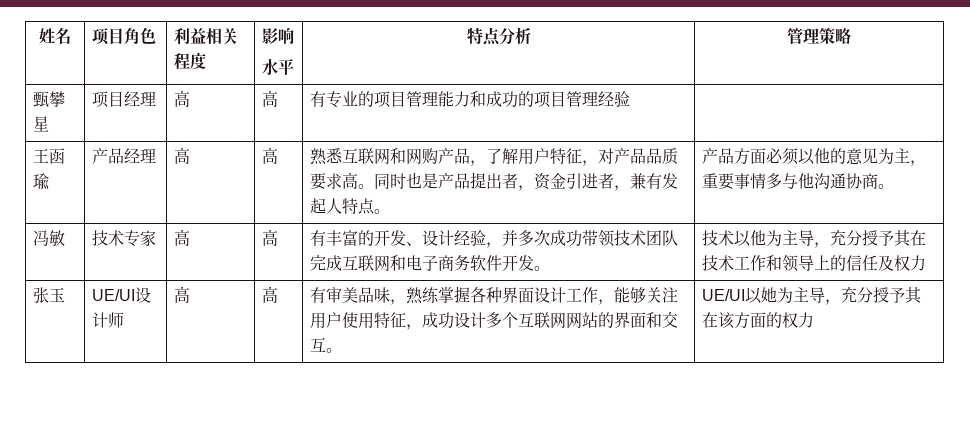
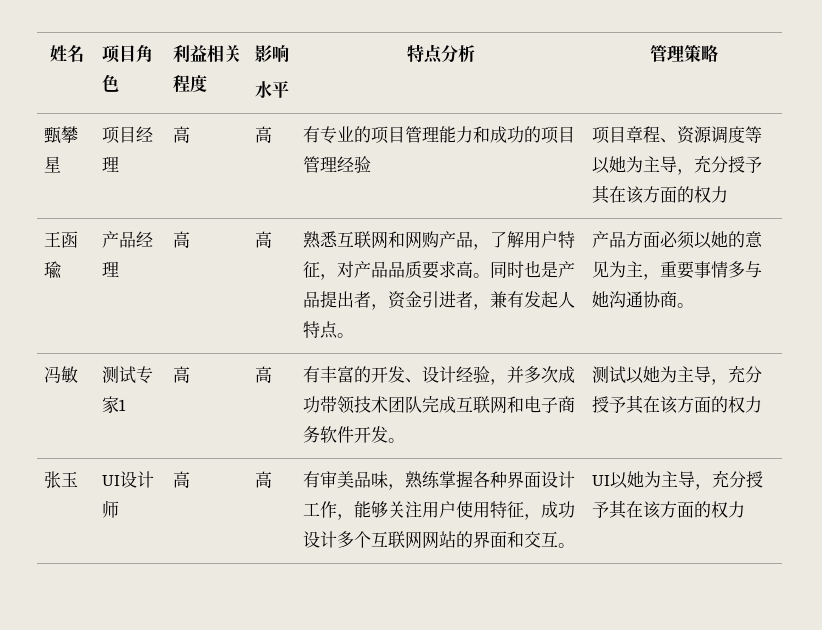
- 甄攀星 | 项目经理 | 高 | 高 | 有专业的项目管理能力和成功的项目管理经验 |
+ 甄攀星 | 项目经理 | 高 | 高 | 有专业的项目管理能力和成功的项目管理经验 | 项目章程、资源调度等以她为主导，充分授予其在该方面的权力
- 产品方面必须以他的意见为主，重要事情多与他沟通协商。
+ 产品方面必须以她的意见为主，重要事情多与她沟通协商。
- 冯敏 | 技术专家 | 高 | 高 | 有丰富的开发、设计经验，并多次成功带领技术团队完成互联网和电子商务软件开发。 | 技术以他为主导，充分授予其在技术工作和领导上的信任及权力
+ 冯敏 | 测试专家1 | 高 | 高 | 有丰富的开发、设计经验，并多次成功带领技术团队完成互联网和电子商务软件开发。 | 测试以她为主导，充分授予其在该方面的权力
- 张玉 | UE/UI设计师 | 高 | 高 | 有审美品味，熟练掌握各种界面设计工作，能够关注用户使用特征，成功设计多个互联网网站的界面和交互。 | UE/UI以她为主导，充分授予其在该方面的权力
+ 张玉 | UI设计师 | 高 | 高 | 有审美品味，熟练掌握各种界面设计工作，能够关注用户使用特征，成功设计多个互联网网站的界面和交互。 | UI以她为主导，充分授予其在该方面的权力

